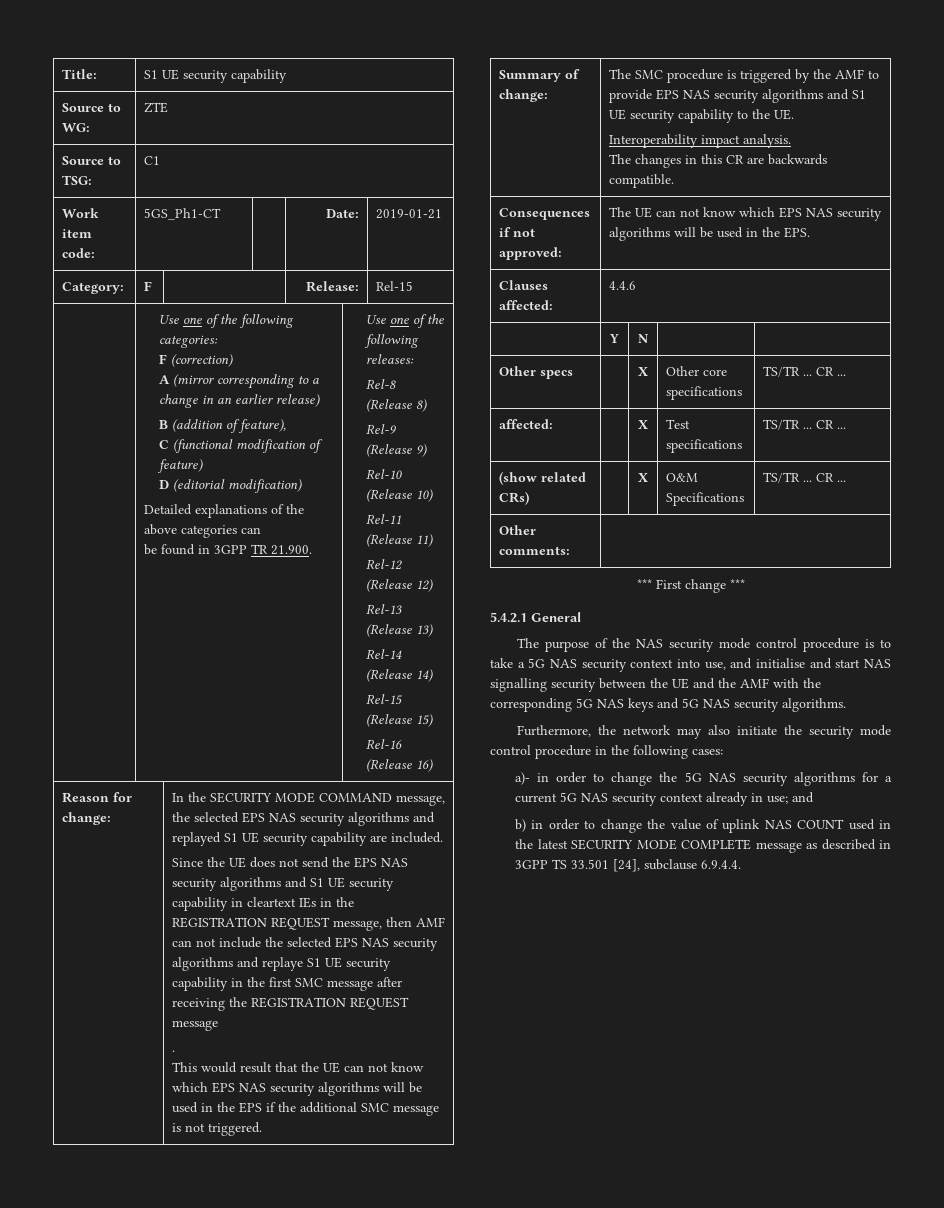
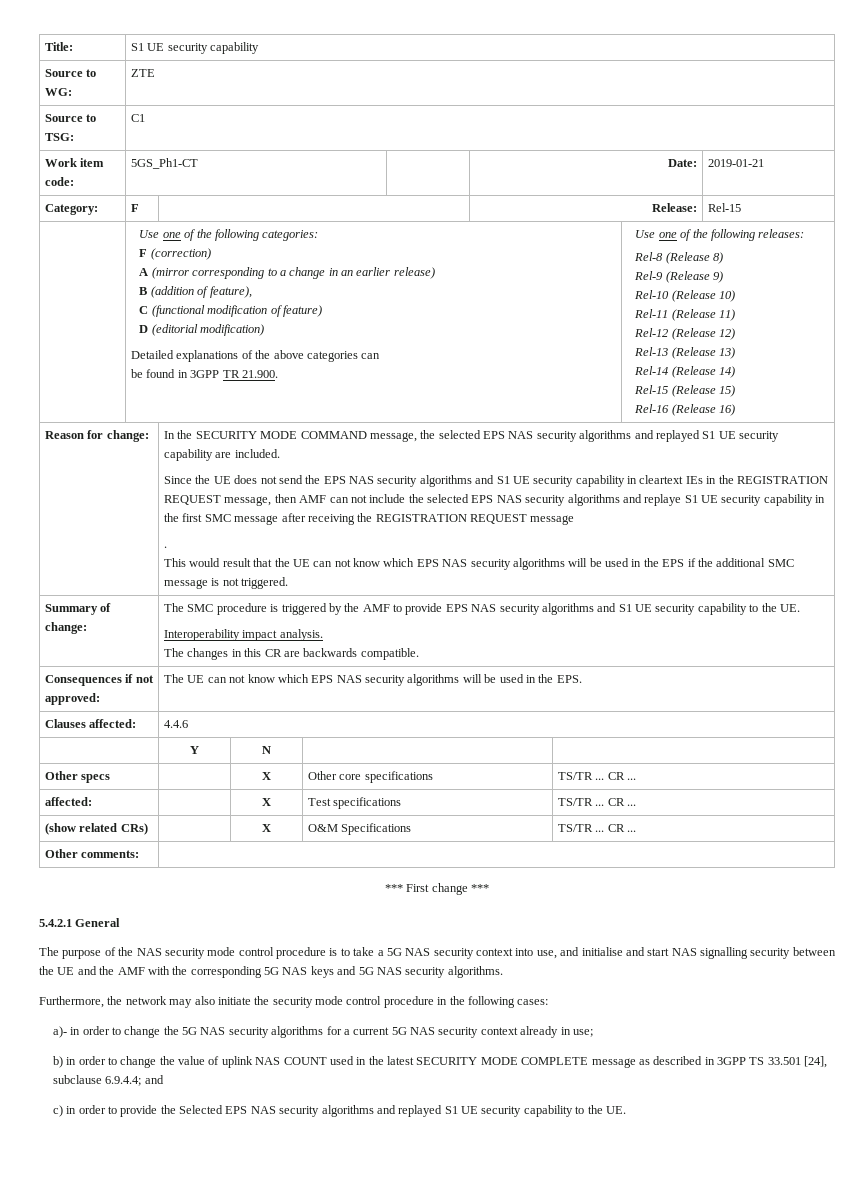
- a)- in order to change the 5G NAS security algorithms for a current 5G NAS security context already in use; and
+ a)- in order to change the 5G NAS security algorithms for a current 5G NAS security context already in use;
- b) in order to change the value of uplink NAS COUNT used in the latest SECURITY MODE COMPLETE message as described in 3GPP TS 33.501 [24], subclause 6.9.4.4.
+ b) in order to change the value of uplink NAS COUNT used in the latest SECURITY MODE COMPLETE message as described in 3GPP TS 33.501 [24], subclause 6.9.4.4; and
+ c) in order to provide the Selected EPS NAS security algorithms and replayed S1 UE security capability to the UE.

